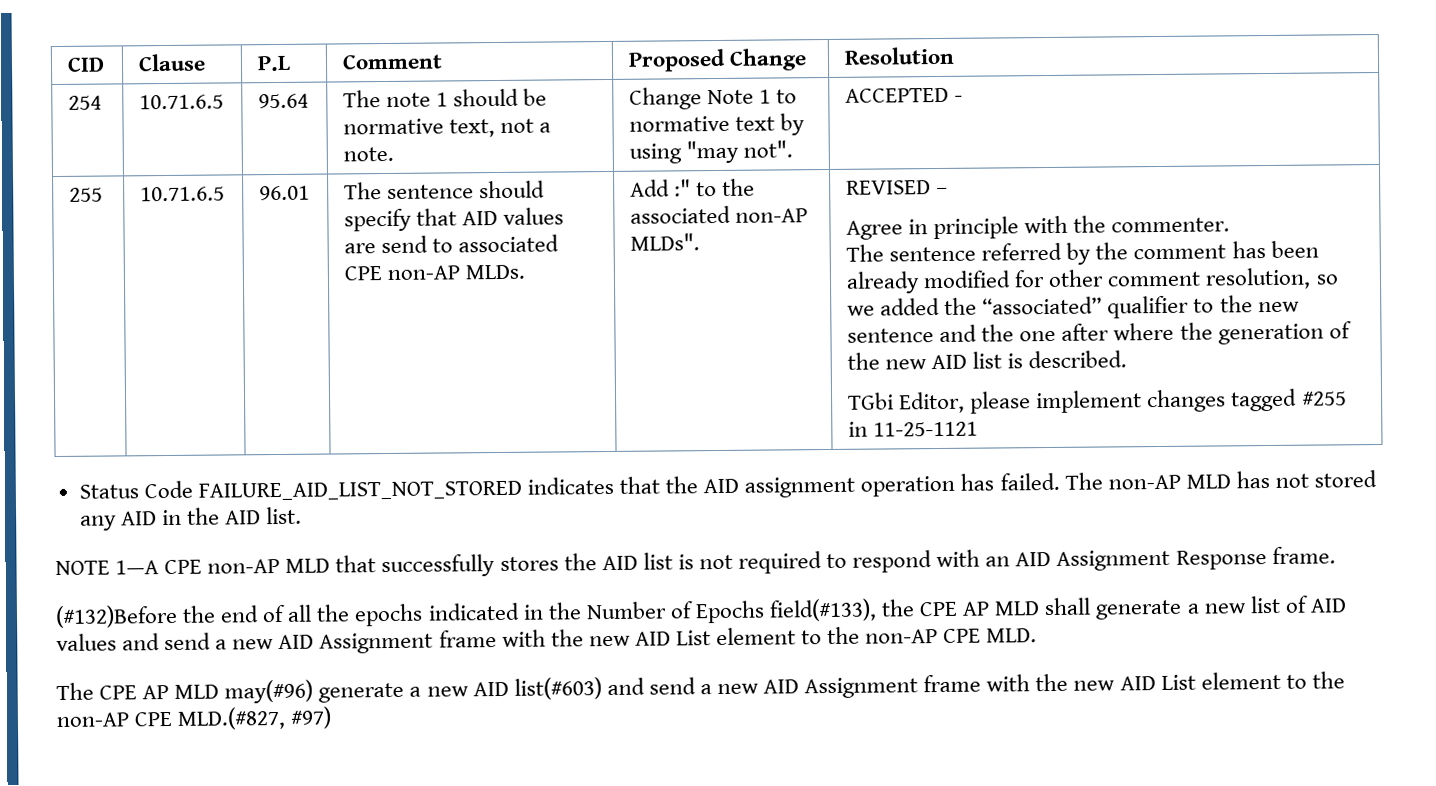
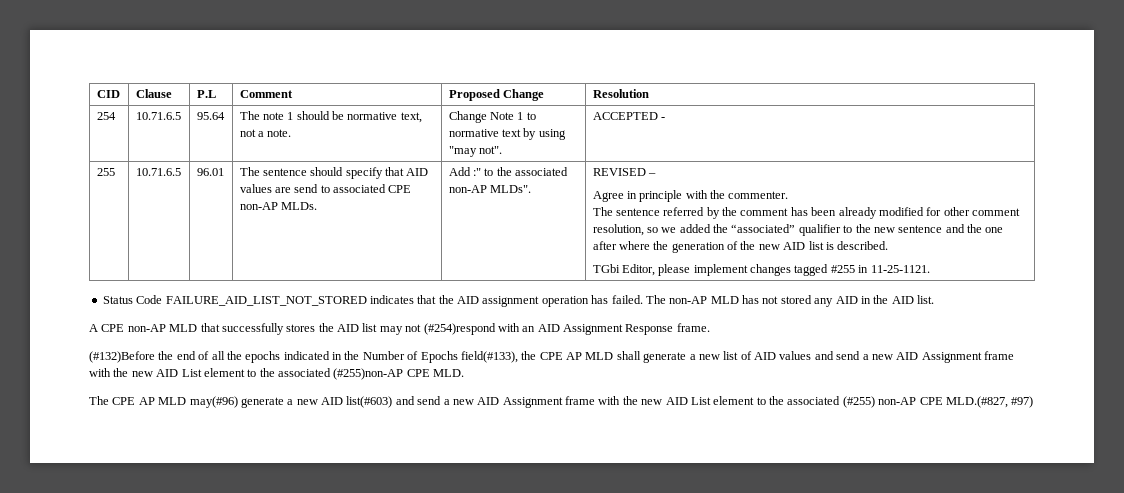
- TGbi Editor, please implement changes tagged #255 in 11-25-1121
+ TGbi Editor, please implement changes tagged #255 in 11-25-1121.
- NOTE 1—A CPE non-AP MLD that successfully stores the AID list is not required to respond with an AID Assignment Response frame.
+ A CPE non-AP MLD that successfully stores the AID list may not (#254)respond with an AID Assignment Response frame.
- (#132)Before the end of all the epochs indicated in the Number of Epochs field(#133), the CPE AP MLD shall generate a new list of AID values and send a new AID Assignment frame with the new AID List element to the non-AP CPE MLD.
+ (#132)Before the end of all the epochs indicated in the Number of Epochs field(#133), the CPE AP MLD shall generate a new list of AID values and send a new AID Assignment frame with the new AID List element to the associated (#255)non-AP CPE MLD.
- The CPE AP MLD may(#96) generate a new AID list(#603) and send a new AID Assignment frame with the new AID List element to the non-AP CPE MLD.(#827, #97)
+ The CPE AP MLD may(#96) generate a new AID list(#603) and send a new AID Assignment frame with the new AID List element to the associated (#255) non-AP CPE MLD.(#827, #97)

